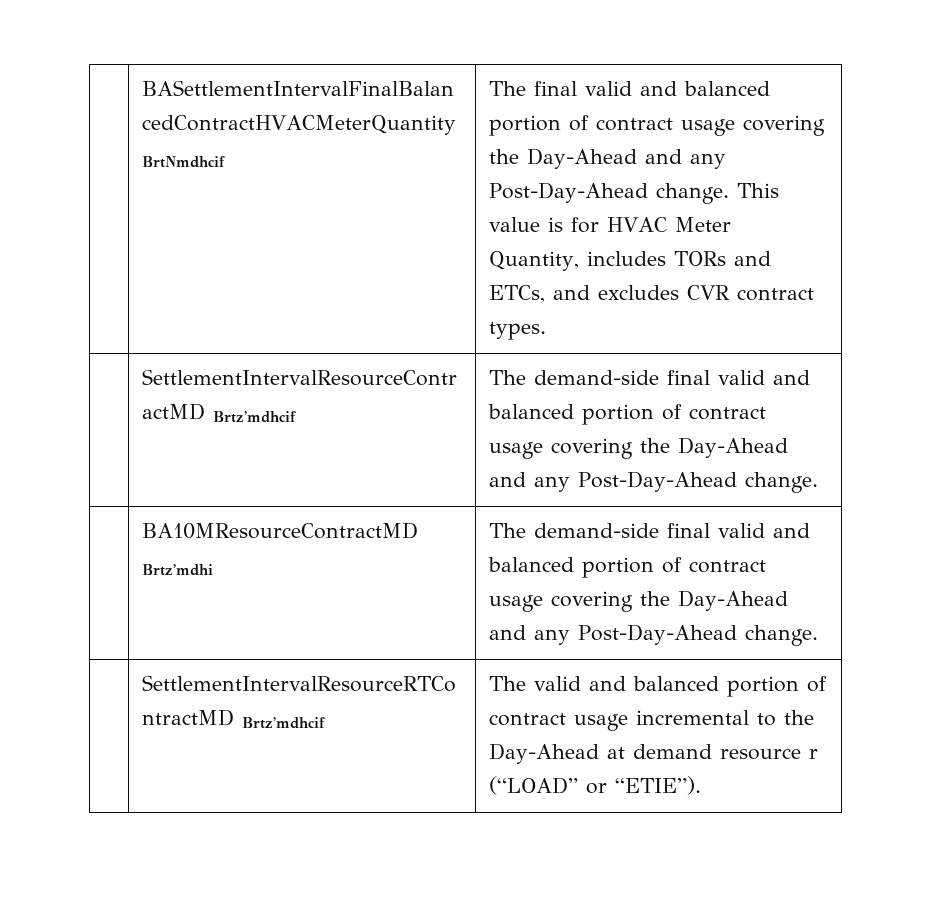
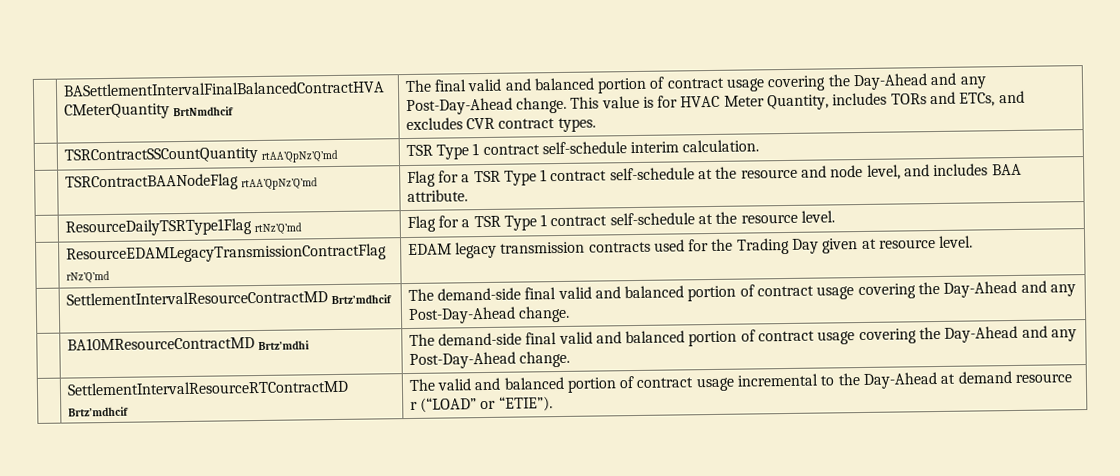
+ | TSRContractSSCountQuantity rtAA’QpNz’Q’md | TSR Type 1 contract self-schedule interim calculation.
+ | TSRContractBAANodeFlag rtAA’QpNz’Q’md | Flag for a TSR Type 1 contract self-schedule at the resource and node level, and includes BAA attribute.
+ | ResourceDailyTSRType1Flag rtNz’Q’md | Flag for a TSR Type 1 contract self-schedule at the resource level.
+ | ResourceEDAMLegacyTransmissionContractFlag rNz’Q’md | EDAM legacy transmission contracts used for the Trading Day given at resource level.

